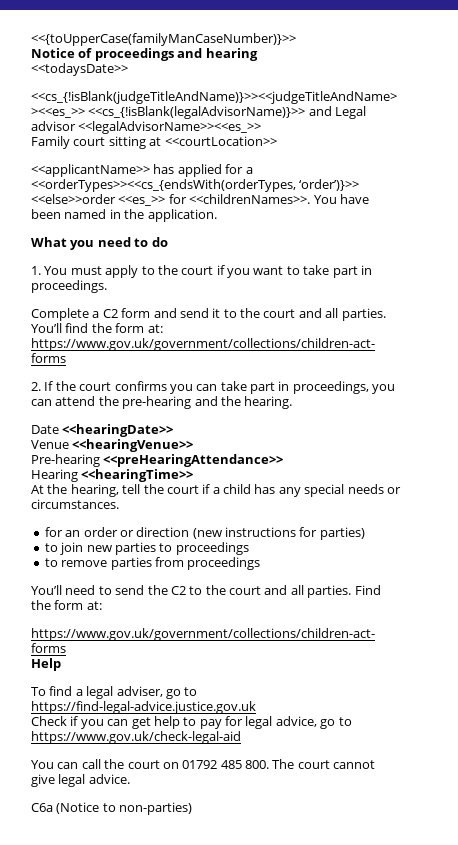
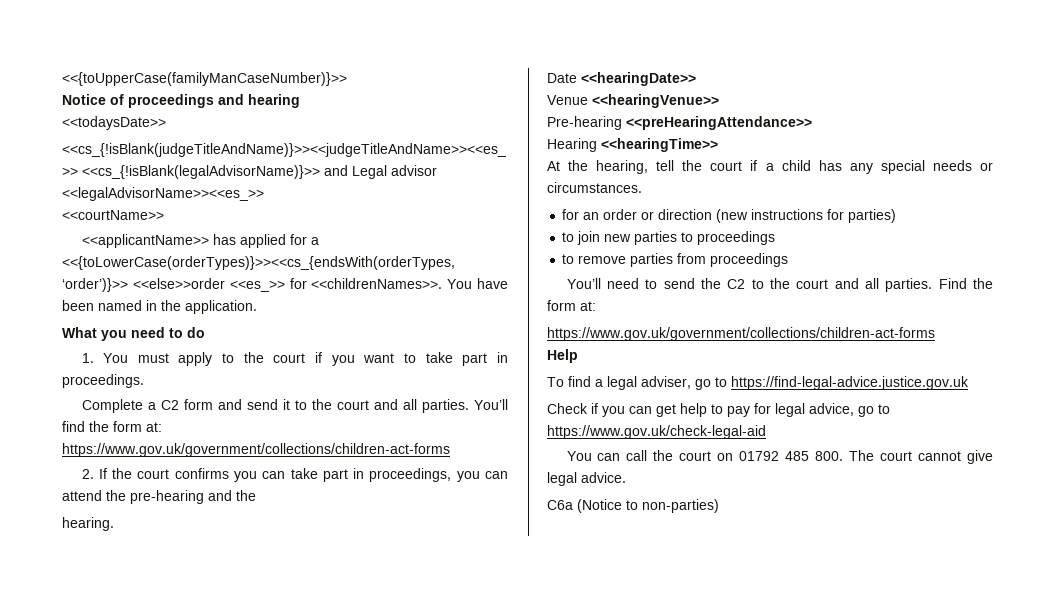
- Family court sitting at <<courtLocation>>
+ <<courtName>>
- <<applicantName>> has applied for a <<orderTypes>><<cs_{endsWith(orderTypes, ‘order’)}>> <<else>>order <<es_>> for <<childrenNames>>.
+ <<applicantName>> has applied for a <<{toLowerCase(orderTypes)}>><<cs_{endsWith(orderTypes, ‘order’)}>> <<else>>order <<es_>> for <<childrenNames>>.
- 2. If the court confirms you can take part in proceedings, you can attend the pre-hearing and the hearing.
+ 2. If the court confirms you can take part in proceedings, you can attend the pre-hearing and the
+ hearing.

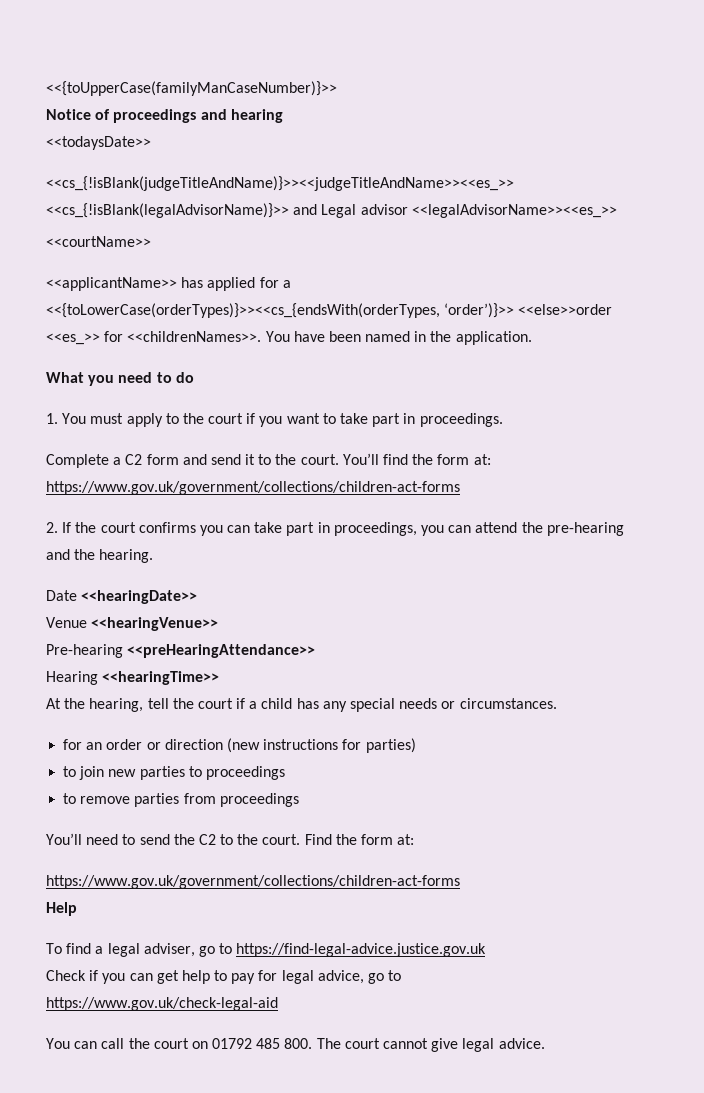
- Complete a C2 form and send it to the court and all parties.
+ Complete a C2 form and send it to the court.
- 2. If the court confirms you can take part in proceedings, you can attend the pre-hearing and the
- hearing.
+ 2. If the court confirms you can take part in proceedings, you can attend the pre-hearing and the hearing.
- You’ll need to send the C2 to the court and all parties.
+ You’ll need to send the C2 to the court.
- C6a (Notice to non-parties)

